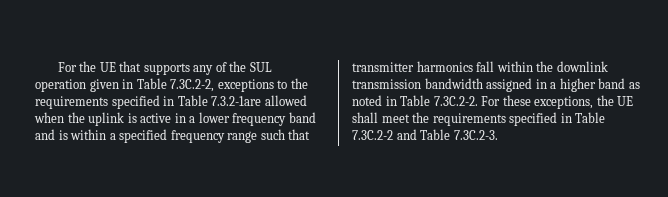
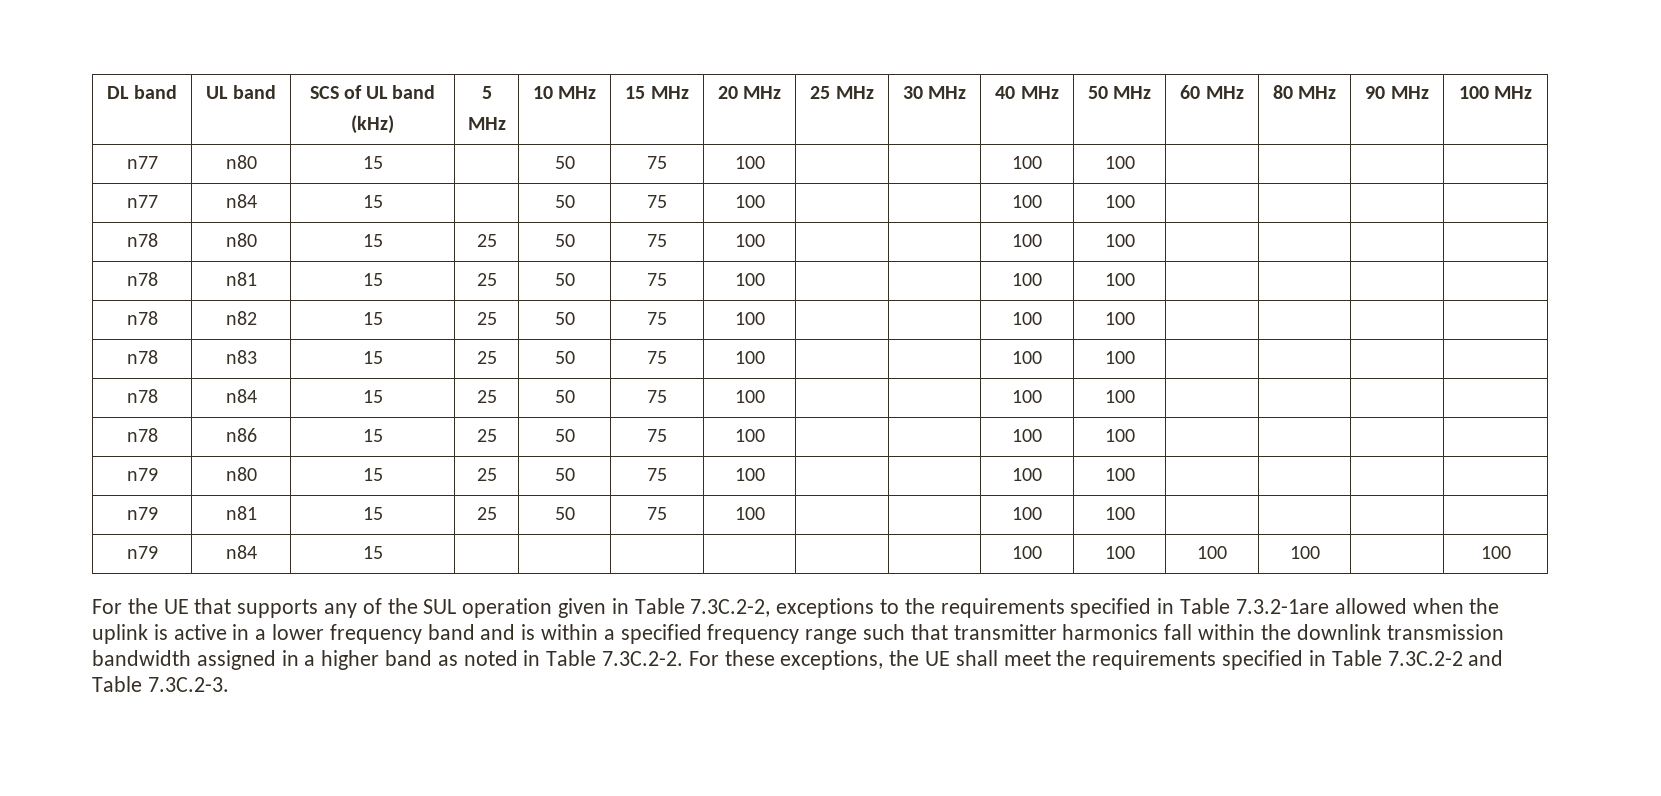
+ DL band | UL band | SCS of UL band
+ (kHz) | 5
+ MHz | 10 MHz | 15 MHz | 20 MHz | 25 MHz | 30 MHz | 40 MHz | 50 MHz | 60 MHz | 80 MHz | 90 MHz | 100 MHz
+ n77 | n80 | 15 | | 50 | 75 | 100 | | | 100 | 100 | | | |
+ n77 | n84 | 15 | | 50 | 75 | 100 | | | 100 | 100 | | | |
+ n78 | n80 | 15 | 25 | 50 | 75 | 100 | | | 100 | 100 | | | |
+ n78 | n81 | 15 | 25 | 50 | 75 | 100 | | | 100 | 100 | | | |
+ n78 | n82 | 15 | 25 | 50 | 75 | 100 | | | 100 | 100 | | | |
+ n78 | n83 | 15 | 25 | 50 | 75 | 100 | | | 100 | 100 | | | |
+ n78 | n84 | 15 | 25 | 50 | 75 | 100 | | | 100 | 100 | | | |
+ n78 | n86 | 15 | 25 | 50 | 75 | 100 | | | 100 | 100 | | | |
+ n79 | n80 | 15 | 25 | 50 | 75 | 100 | | | 100 | 100 | | | |
+ n79 | n81 | 15 | 25 | 50 | 75 | 100 | | | 100 | 100 | | | |
+ n79 | n84 | 15 | | | | | | | 100 | 100 | 100 | 100 | | 100

